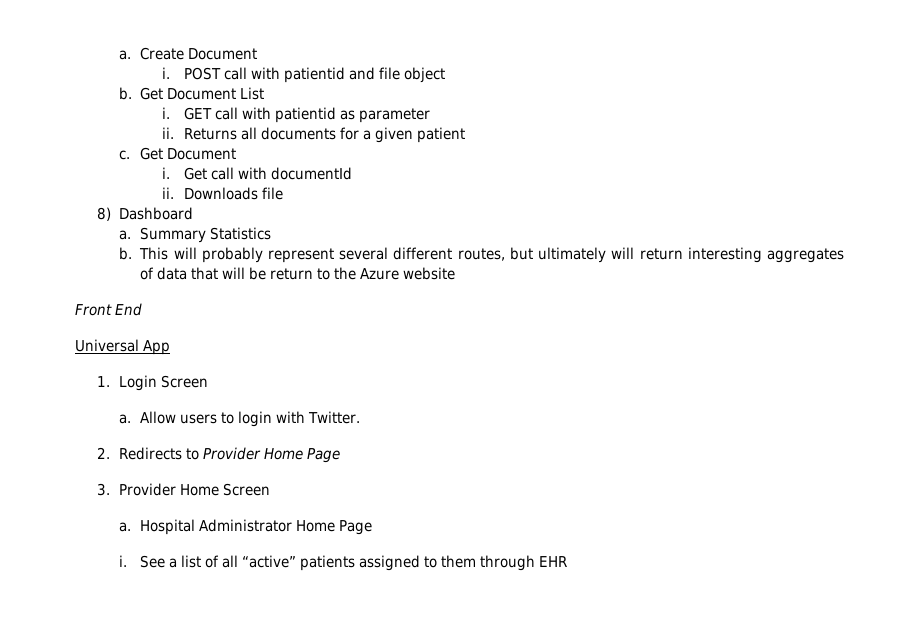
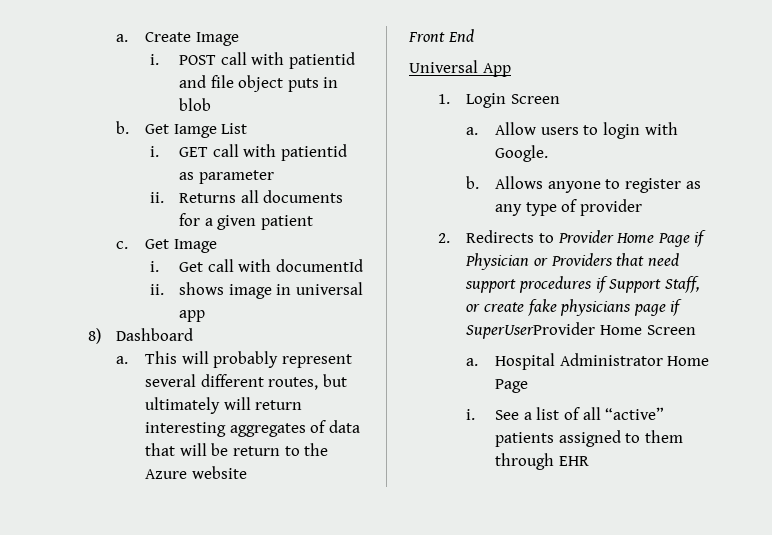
- Create Document
+ Create Image
- POST call with patientid and file object
+ POST call with patientid and file object puts in blob
- Get Document List
+ Get Iamge List
- c. Get Document
+ c. Get Image
- ii. Downloads file
+ ii. shows image in universal app
  8) Dashboard
- a. Summary Statistics
- b.
+ a.
- Allow users to login with Twitter.
+ Allow users to login with Google.
+ b. Allows anyone to register as any type of provider
- 2. Redirects to Provider Home Page
- 3. Provider Home Screen
+ 2. Redirects to Provider Home Page if Physician or Providers that need support procedures if Support Staff, or create fake physicians page if SuperUserProvider Home Screen

